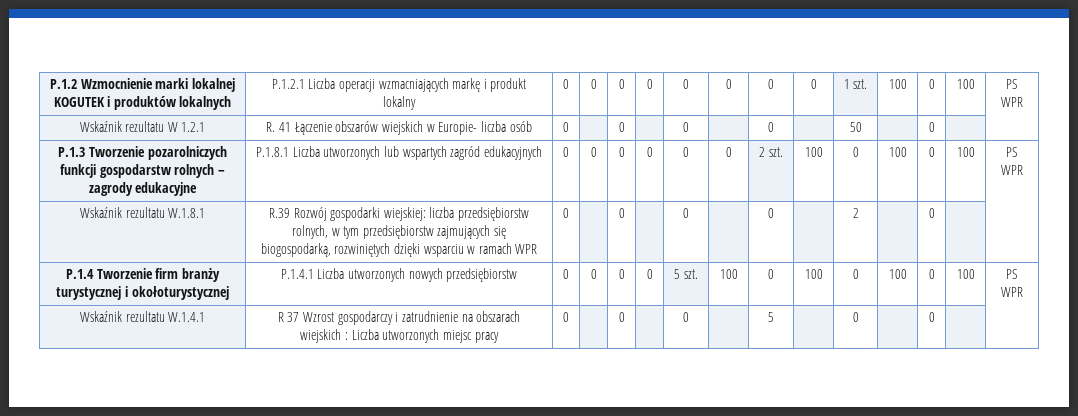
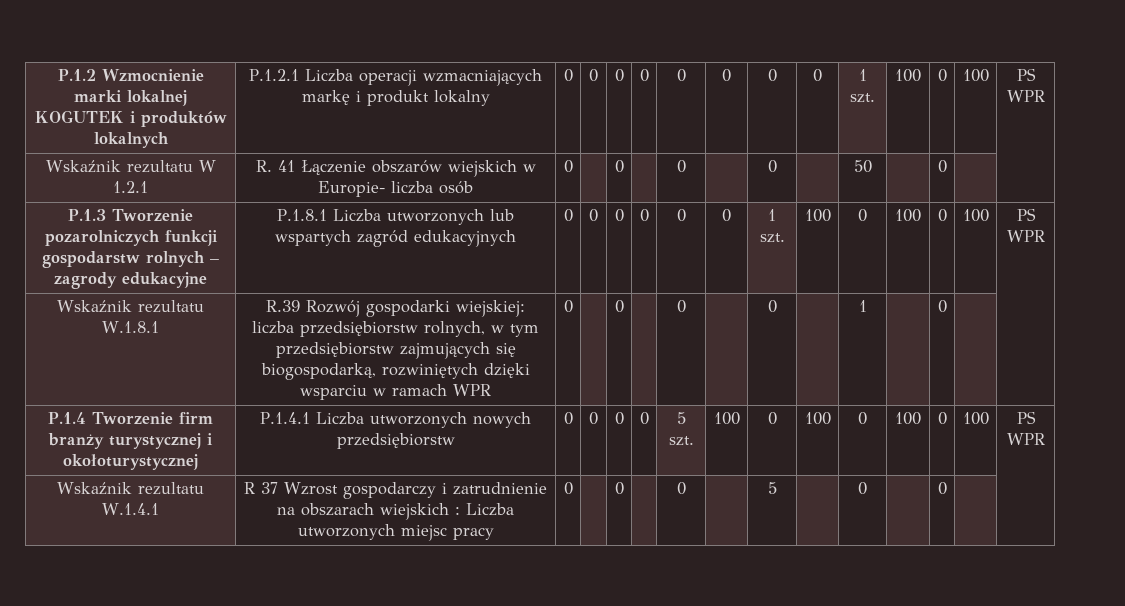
- P.1.3 Tworzenie pozarolniczych funkcji gospodarstw rolnych – zagrody edukacyjne | P.1.8.1 Liczba utworzonych lub wspartych zagród edukacyjnych | 0 | 0 | 0 | 0 | 0 | 0 | 2 szt. | 100 | 0 | 100 | 0 | 100 | PS WPR
+ P.1.3 Tworzenie pozarolniczych funkcji gospodarstw rolnych – zagrody edukacyjne | P.1.8.1 Liczba utworzonych lub wspartych zagród edukacyjnych | 0 | 0 | 0 | 0 | 0 | 0 | 1 szt. | 100 | 0 | 100 | 0 | 100 | PS WPR
- Wskaźnik rezultatu W.1.8.1 | R.39 Rozwój gospodarki wiejskiej: liczba przedsiębiorstw rolnych, w tym przedsiębiorstw zajmujących się biogospodarką, rozwiniętych dzięki wsparciu w ramach WPR | 0 | | 0 | | 0 | | 0 | | 2 | | 0 | |
+ Wskaźnik rezultatu W.1.8.1 | R.39 Rozwój gospodarki wiejskiej: liczba przedsiębiorstw rolnych, w tym przedsiębiorstw zajmujących się biogospodarką, rozwiniętych dzięki wsparciu w ramach WPR | 0 | | 0 | | 0 | | 0 | | 1 | | 0 | |

